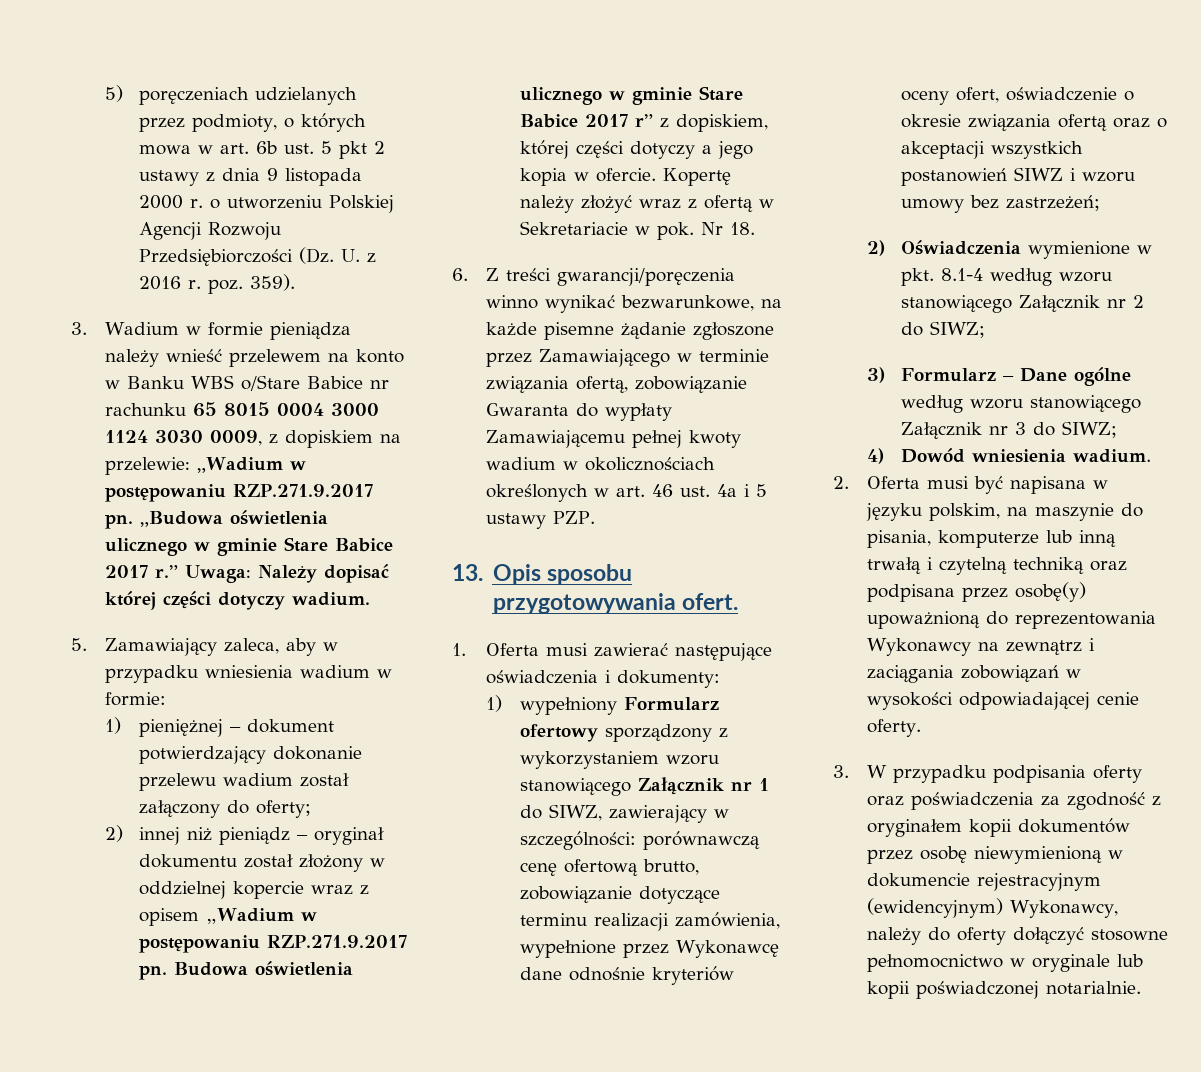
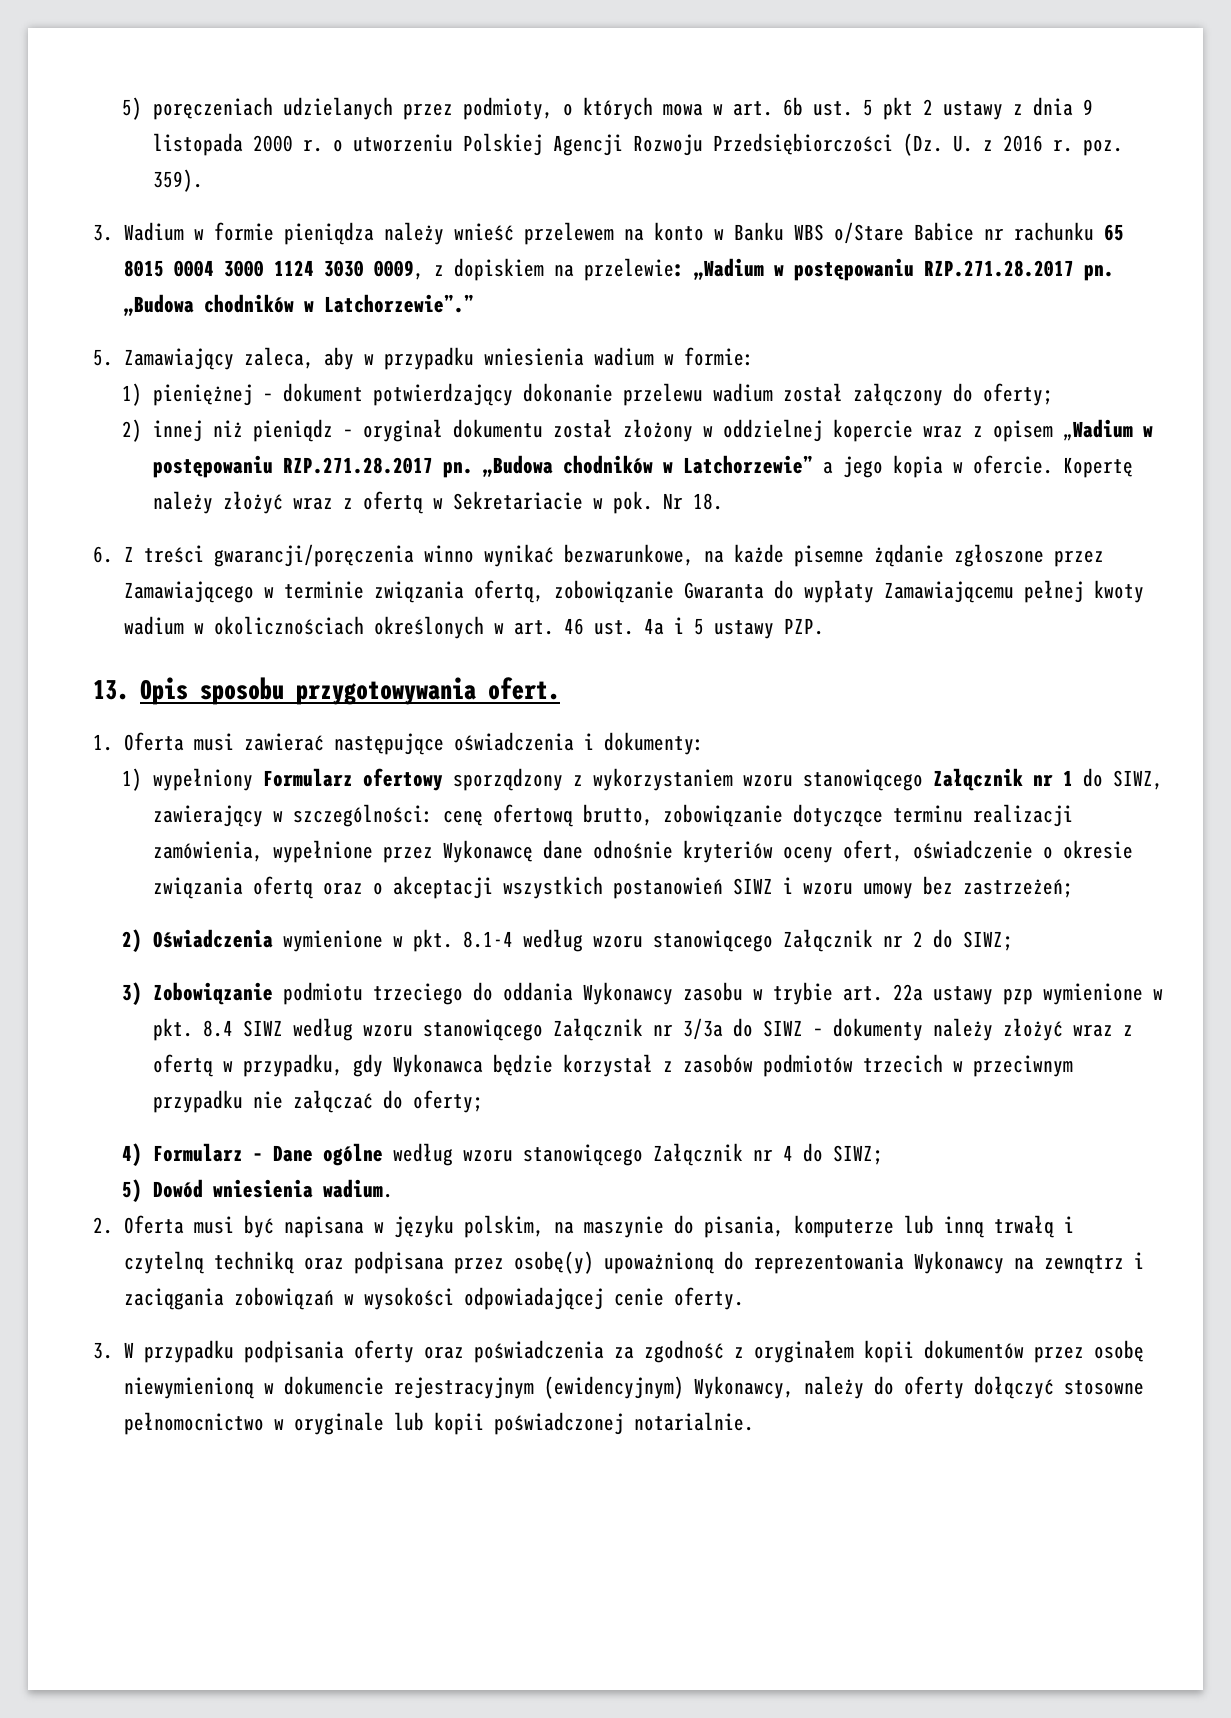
- 3. Wadium w formie pieniądza należy wnieść przelewem na konto w Banku WBS o/Stare Babice nr rachunku 65 8015 0004 3000 1124 3030 0009, z dopiskiem na przelewie: „Wadium w postępowaniu RZP.271.9.2017 pn. „Budowa oświetlenia ulicznego w gminie Stare Babice 2017 r.” Uwaga: Należy dopisać której części dotyczy wadium.
+ 3. Wadium w formie pieniądza należy wnieść przelewem na konto w Banku WBS o/Stare Babice nr rachunku 65 8015 0004 3000 1124 3030 0009, z dopiskiem na przelewie: „Wadium w postępowaniu RZP.271.28.2017 pn. „Budowa chodników w Latchorzewie”.”
- 2) innej niż pieniądz – oryginał dokumentu został złożony w oddzielnej kopercie wraz z opisem „Wadium w postępowaniu RZP.271.9.2017 pn. Budowa oświetlenia ulicznego w gminie Stare Babice 2017 r” z dopiskiem, której części dotyczy a jego kopia w ofercie.
+ 2) innej niż pieniądz – oryginał dokumentu został złożony w oddzielnej kopercie wraz z opisem „Wadium w postępowaniu RZP.271.28.2017 pn. „Budowa chodników w Latchorzewie” a jego kopia w ofercie.
- 1) wypełniony Formularz ofertowy sporządzony z wykorzystaniem wzoru stanowiącego Załącznik nr 1 do SIWZ, zawierający w szczególności: porównawczą cenę ofertową brutto, zobowiązanie dotyczące terminu realizacji zamówienia, wypełnione przez Wykonawcę dane odnośnie kryteriów oceny ofert, oświadczenie o okresie związania ofertą oraz o akceptacji wszystkich postanowień SIWZ i wzoru umowy bez zastrzeżeń;
+ 1) wypełniony Formularz ofertowy sporządzony z wykorzystaniem wzoru stanowiącego Załącznik nr 1 do SIWZ, zawierający w szczególności: cenę ofertową brutto, zobowiązanie dotyczące terminu realizacji zamówienia, wypełnione przez Wykonawcę dane odnośnie kryteriów oceny ofert, oświadczenie o okresie związania ofertą oraz o akceptacji wszystkich postanowień SIWZ i wzoru umowy bez zastrzeżeń;
- 3) Formularz – Dane ogólne według wzoru stanowiącego Załącznik nr 3 do SIWZ;
- 4) Dowód wniesienia wadium.
+ 3) Zobowiązanie podmiotu trzeciego do oddania Wykonawcy zasobu w trybie art. 22a ustawy pzp wymienione w pkt. 8.4 SIWZ według wzoru stanowiącego Załącznik nr 3/3a do SIWZ – dokumenty należy złożyć wraz z ofertą w przypadku, gdy Wykonawca będzie korzystał z zasobów podmiotów trzecich w przeciwnym przypadku nie załączać do oferty;
+ 4) Formularz – Dane ogólne według wzoru stanowiącego Załącznik nr 4 do SIWZ;
+ 5) Dowód wniesienia wadium.

